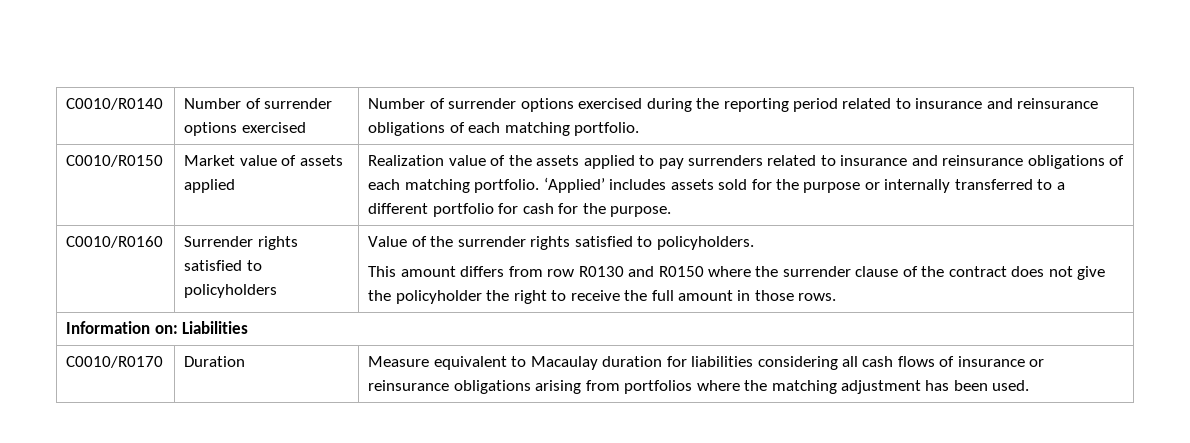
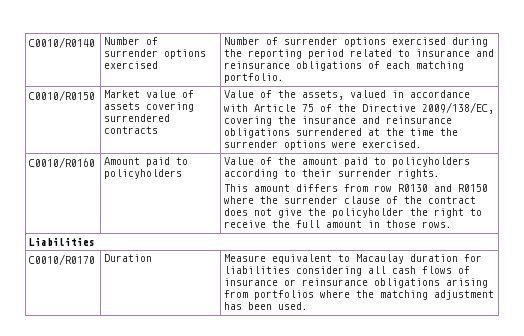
- Market value of assets applied | Realization value of the assets applied to pay surrenders related to insurance and reinsurance obligations of each matching portfolio. ‘Applied’ includes assets sold for the purpose or internally transferred to a different portfolio for cash for the purpose.
- C0010/R0160 | Surrender rights satisfied to policyholders
+ Market value of assets covering surrendered contracts | Value of the assets, valued in accordance with Article 75 of the Directive 2009/138/EC, covering the insurance and reinsurance obligations surrendered at the time the surrender options were exercised.
+ C0010/R0160 | Amount paid to policyholders
- Value of the surrender rights satisfied to policyholders.
+ Value of the amount paid to policyholders according to their surrender rights.
- Information on: Liabilities
+ Liabilities

